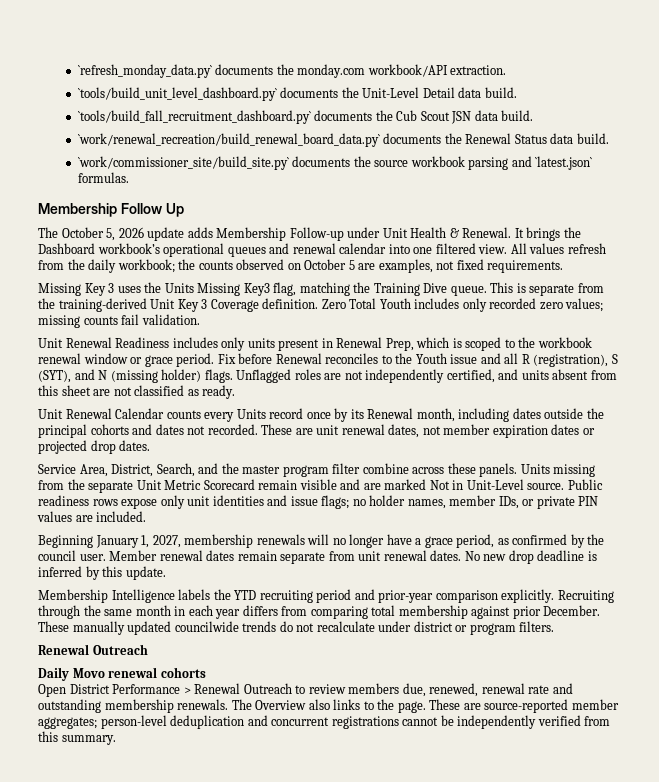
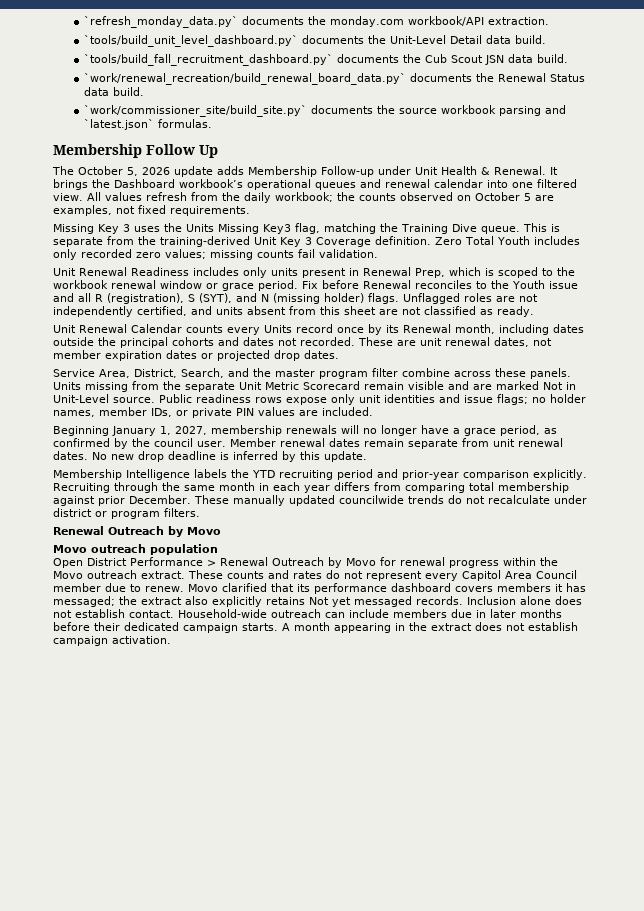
  These manually updated councilwide trends do not recalculate under district or program filters.
- Renewal Outreach
- Daily Movo renewal cohorts
+ Renewal Outreach by Movo
+ Movo outreach population
- Open District Performance > Renewal Outreach to review members due, renewed, renewal rate and outstanding membership renewals. The Overview also links to the page. These are source-reported member aggregates; person-level deduplication and concurrent registrations cannot be independently verified from this summary.
+ Open District Performance > Renewal Outreach by Movo for renewal progress within the Movo outreach extract. These counts and rates do not represent every Capitol Area Council member due to renew. Movo clarified that its performance dashboard covers members it has messaged; the extract also explicitly retains Not yet messaged records. Inclusion alone does not establish contact. Household-wide outreach can include members due in later months before their dedicated campaign starts. A month appearing in the extract does not establish campaign activation.

